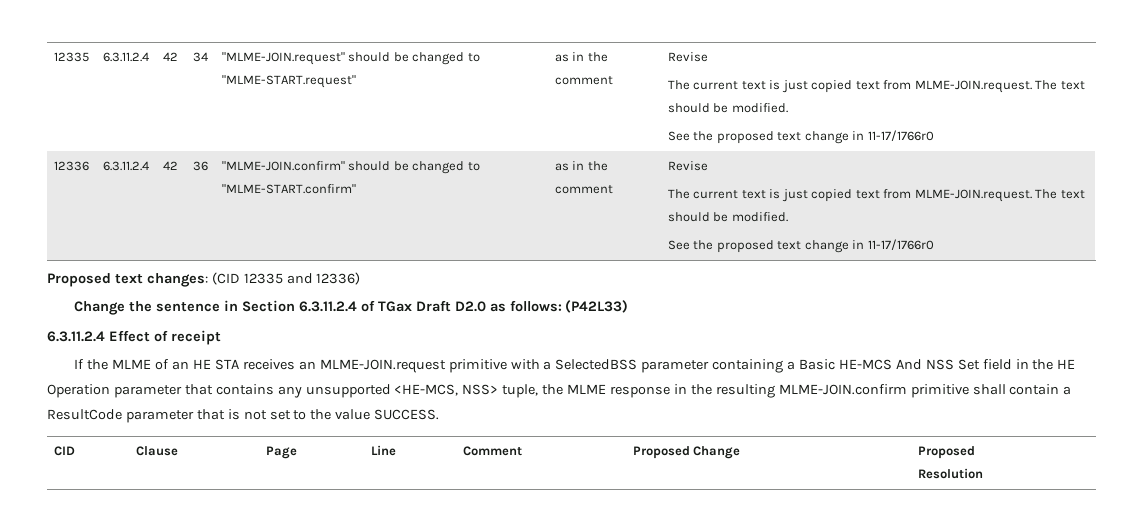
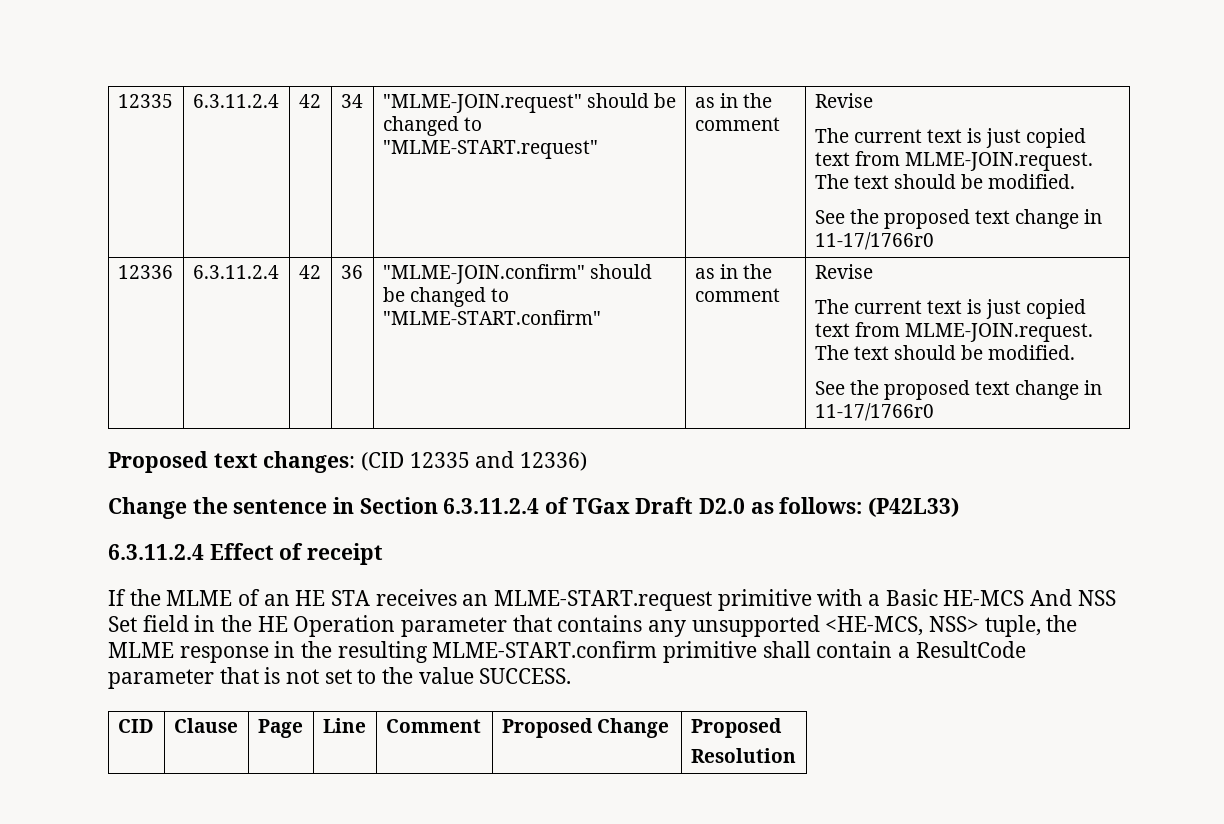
- If the MLME of an HE STA receives an MLME-JOIN.request primitive with a SelectedBSS parameter containing a Basic HE-MCS And NSS Set field in the HE Operation parameter that contains any unsupported <HE-MCS, NSS> tuple, the MLME response in the resulting MLME-JOIN.confirm primitive shall contain a ResultCode parameter that is not set to the value SUCCESS.
+ If the MLME of an HE STA receives an MLME-START.request primitive with a Basic HE-MCS And NSS Set field in the HE Operation parameter that contains any unsupported <HE-MCS, NSS> tuple, the MLME response in the resulting MLME-START.confirm primitive shall contain a ResultCode parameter that is not set to the value SUCCESS.

